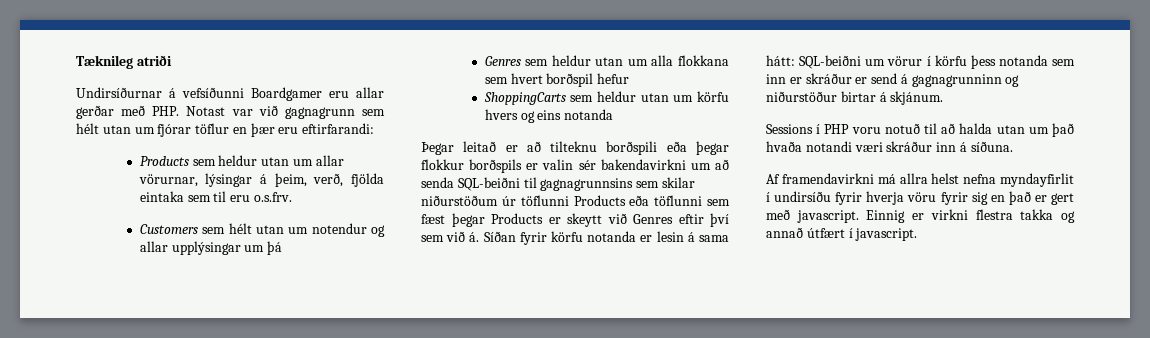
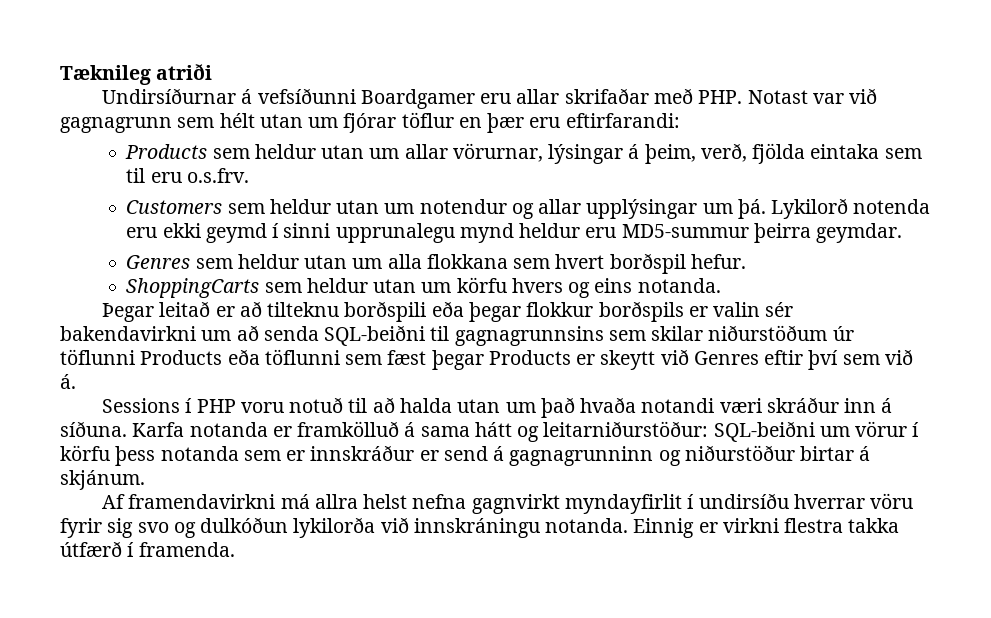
- Undirsíðurnar á vefsíðunni Boardgamer eru allar gerðar með PHP. Notast var við gagnagrunn sem hélt utan um fjórar töflur en þær eru eftirfarandi:
+ Undirsíðurnar á vefsíðunni Boardgamer eru allar skrifaðar með PHP. Notast var við gagnagrunn sem hélt utan um fjórar töflur en þær eru eftirfarandi:
- Customers sem hélt utan um notendur og allar upplýsingar um þá
+ Customers sem heldur utan um notendur og allar upplýsingar um þá. Lykilorð notenda eru ekki geymd í sinni upprunalegu mynd heldur eru MD5-summur þeirra geymdar.
- Genres sem heldur utan um alla flokkana sem hvert borðspil hefur
+ Genres sem heldur utan um alla flokkana sem hvert borðspil hefur.
- ShoppingCarts sem heldur utan um körfu hvers og eins notanda
+ ShoppingCarts sem heldur utan um körfu hvers og eins notanda.
- Síðan fyrir körfu notanda er lesin á sama hátt: SQL-beiðni um vörur í körfu þess notanda sem inn er skráður er send á gagnagrunninn og niðurstöður birtar á skjánum.
+ Karfa notanda er framkölluð á sama hátt og leitarniðurstöður: SQL-beiðni um vörur í körfu þess notanda sem er innskráður er send á gagnagrunninn og niðurstöður birtar á skjánum.
- Af framendavirkni má allra helst nefna myndayfirlit í undirsíðu fyrir hverja vöru fyrir sig en það er gert með javascript.
+ Af framendavirkni má allra helst nefna gagnvirkt myndayfirlit í undirsíðu hverrar vöru fyrir sig svo og dulkóðun lykilorða við innskráningu notanda.
- Einnig er virkni flestra takka og annað útfært í javascript.
+ Einnig er virkni flestra takka útfærð í framenda.

